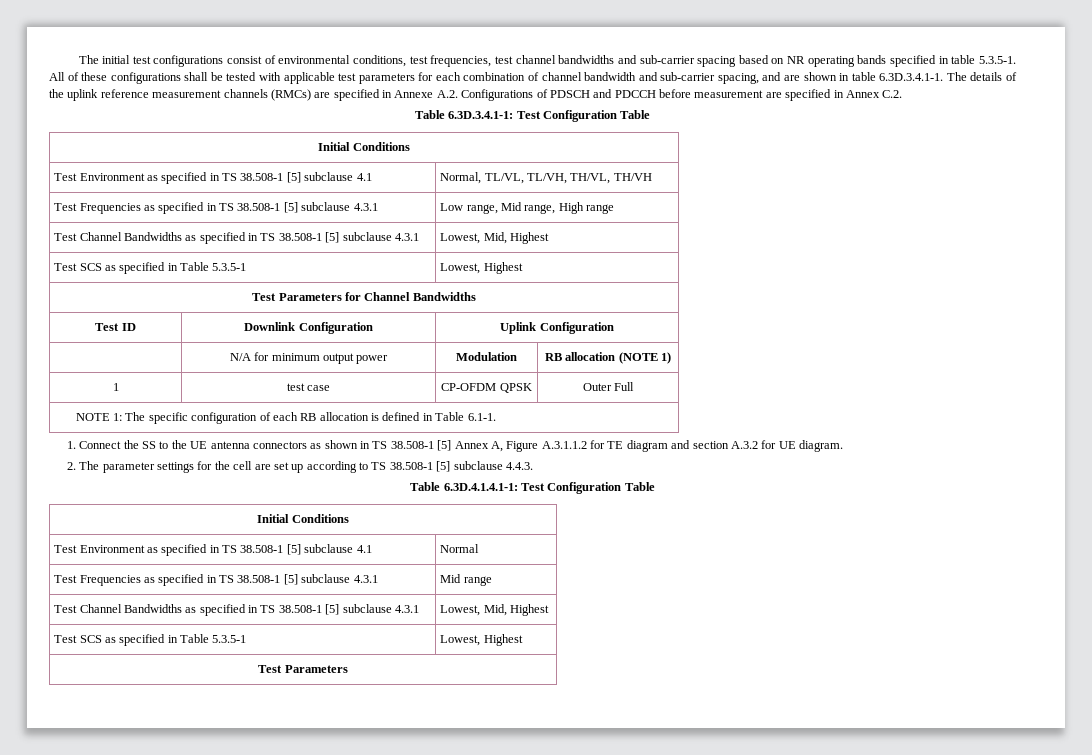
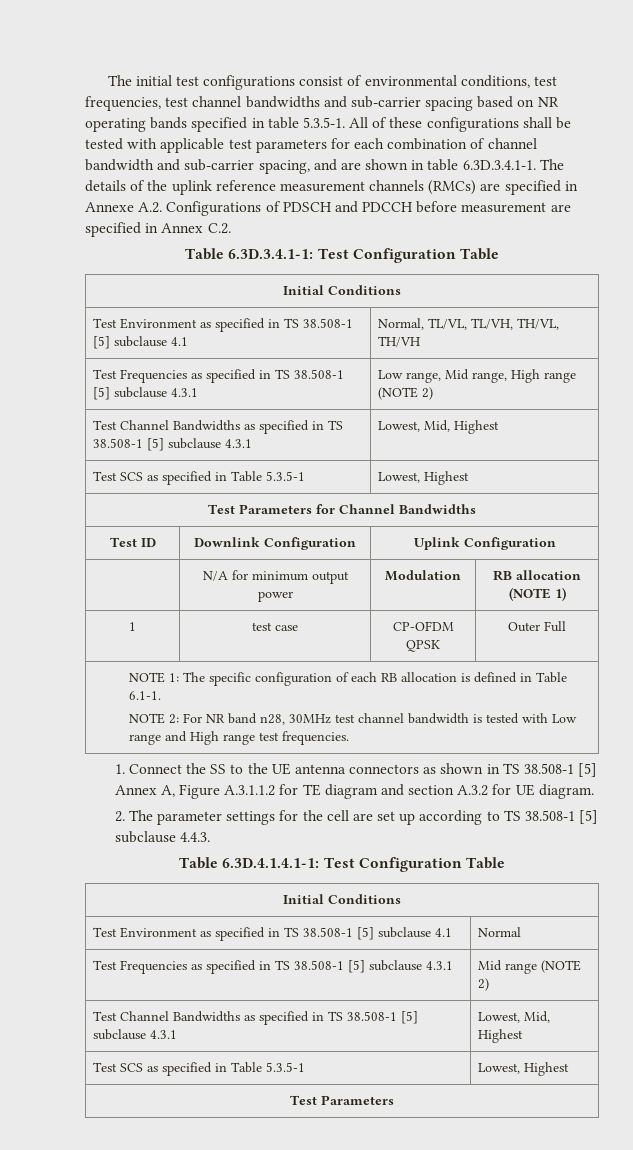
- Test Frequencies as specified in TS 38.508-1 [5] subclause 4.3.1 | Low range, Mid range, High range
+ Test Frequencies as specified in TS 38.508-1 [5] subclause 4.3.1 | Low range, Mid range, High range (NOTE 2)
  NOTE 1: The specific configuration of each RB allocation is defined in Table 6.1-1.
+ NOTE 2: For NR band n28, 30MHz test channel bandwidth is tested with Low range and High range test frequencies.
- Test Frequencies as specified in TS 38.508-1 [5] subclause 4.3.1 | Mid range
+ Test Frequencies as specified in TS 38.508-1 [5] subclause 4.3.1 | Mid range (NOTE 2)

